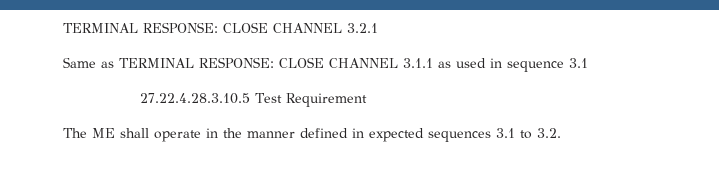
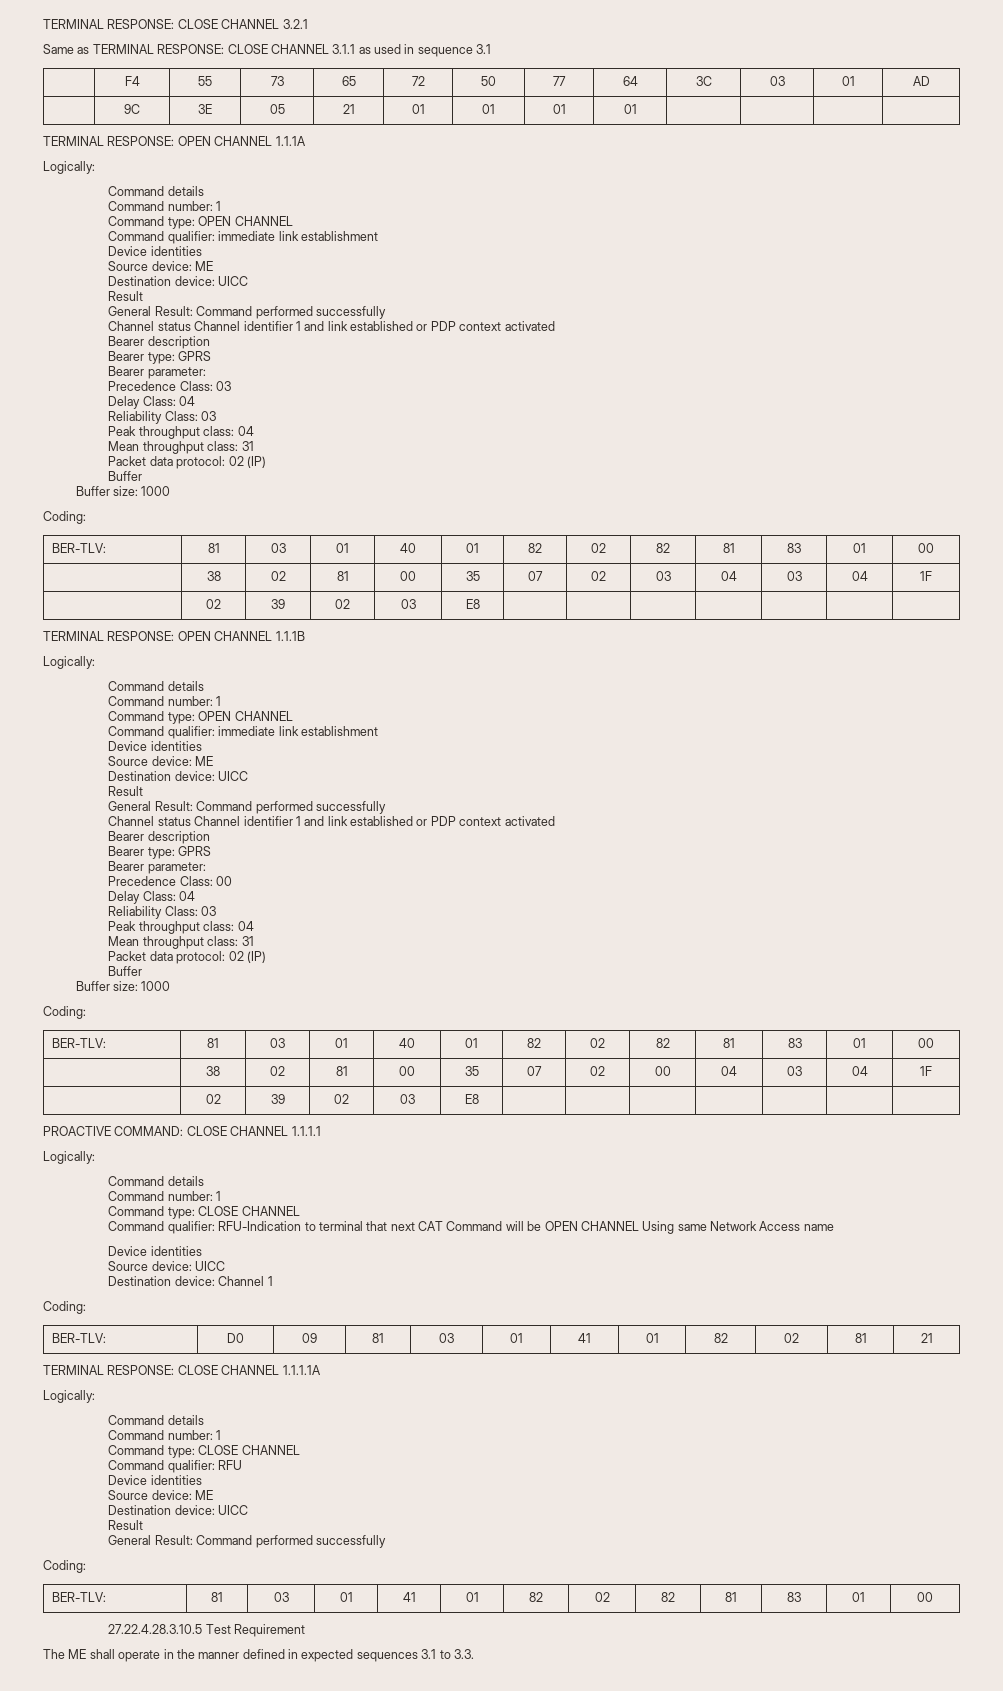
+ | F4 | 55 | 73 | 65 | 72 | 50 | 77 | 64 | 3C | 03 | 01 | AD
+ | 9C | 3E | 05 | 21 | 01 | 01 | 01 | 01 | | | |
+ TERMINAL RESPONSE: OPEN CHANNEL 1.1.1A
+ Logically:
+ Command details
+ Command number: 1
+ Command type: OPEN CHANNEL
+ Command qualifier: immediate link establishment
+ Device identities
+ Source device: ME
+ Destination device: UICC
+ Result
+ General Result: Command performed successfully
+ Channel status Channel identifier 1 and link established or PDP context activated
+ Bearer description
+ Bearer type: GPRS
+ Bearer parameter:
+ Precedence Class: 03
+ Delay Class: 04
+ Reliability Class: 03
+ Peak throughput class: 04
+ Mean throughput class: 31
+ Packet data protocol: 02 (IP)
+ Buffer
+ Buffer size: 1000
+ Coding:
+ BER-TLV: | 81 | 03 | 01 | 40 | 01 | 82 | 02 | 82 | 81 | 83 | 01 | 00
+ | 38 | 02 | 81 | 00 | 35 | 07 | 02 | 03 | 04 | 03 | 04 | 1F
+ | 02 | 39 | 02 | 03 | E8 | | | | | | |
+ TERMINAL RESPONSE: OPEN CHANNEL 1.1.1B
+ Logically:
+ Command details
+ Command number: 1
+ Command type: OPEN CHANNEL
+ Command qualifier: immediate link establishment
+ Device identities
+ Source device: ME
+ Destination device: UICC
+ Result
+ General Result: Command performed successfully
+ Channel status Channel identifier 1 and link established or PDP context activated
+ Bearer description
+ Bearer type: GPRS
+ Bearer parameter:
+ Precedence Class: 00
+ Delay Class: 04
+ Reliability Class: 03
+ Peak throughput class: 04
+ Mean throughput class: 31
+ Packet data protocol: 02 (IP)
+ Buffer
+ Buffer size: 1000
+ Coding:
+ BER-TLV: | 81 | 03 | 01 | 40 | 01 | 82 | 02 | 82 | 81 | 83 | 01 | 00
+ | 38 | 02 | 81 | 00 | 35 | 07 | 02 | 00 | 04 | 03 | 04 | 1F
+ | 02 | 39 | 02 | 03 | E8 | | | | | | |
+ PROACTIVE COMMAND: CLOSE CHANNEL 1.1.1.1
+ Logically:
+ Command details
+ Command number: 1
+ Command type: CLOSE CHANNEL
+ Command qualifier: RFU-Indication to terminal that next CAT Command will be OPEN CHANNEL Using same Network Access name
+ Device identities
+ Source device: UICC
+ Destination device: Channel 1
+ Coding:
+ BER-TLV: | D0 | 09 | 81 | 03 | 01 | 41 | 01 | 82 | 02 | 81 | 21
+ TERMINAL RESPONSE: CLOSE CHANNEL 1.1.1.1A
+ Logically:
+ Command details
+ Command number: 1
+ Command type: CLOSE CHANNEL
+ Command qualifier: RFU
+ Device identities
+ Source device: ME
+ Destination device: UICC
+ Result
+ General Result: Command performed successfully
+ Coding:
+ BER-TLV: | 81 | 03 | 01 | 41 | 01 | 82 | 02 | 82 | 81 | 83 | 01 | 00
- The ME shall operate in the manner defined in expected sequences 3.1 to 3.2.
+ The ME shall operate in the manner defined in expected sequences 3.1 to 3.3.

